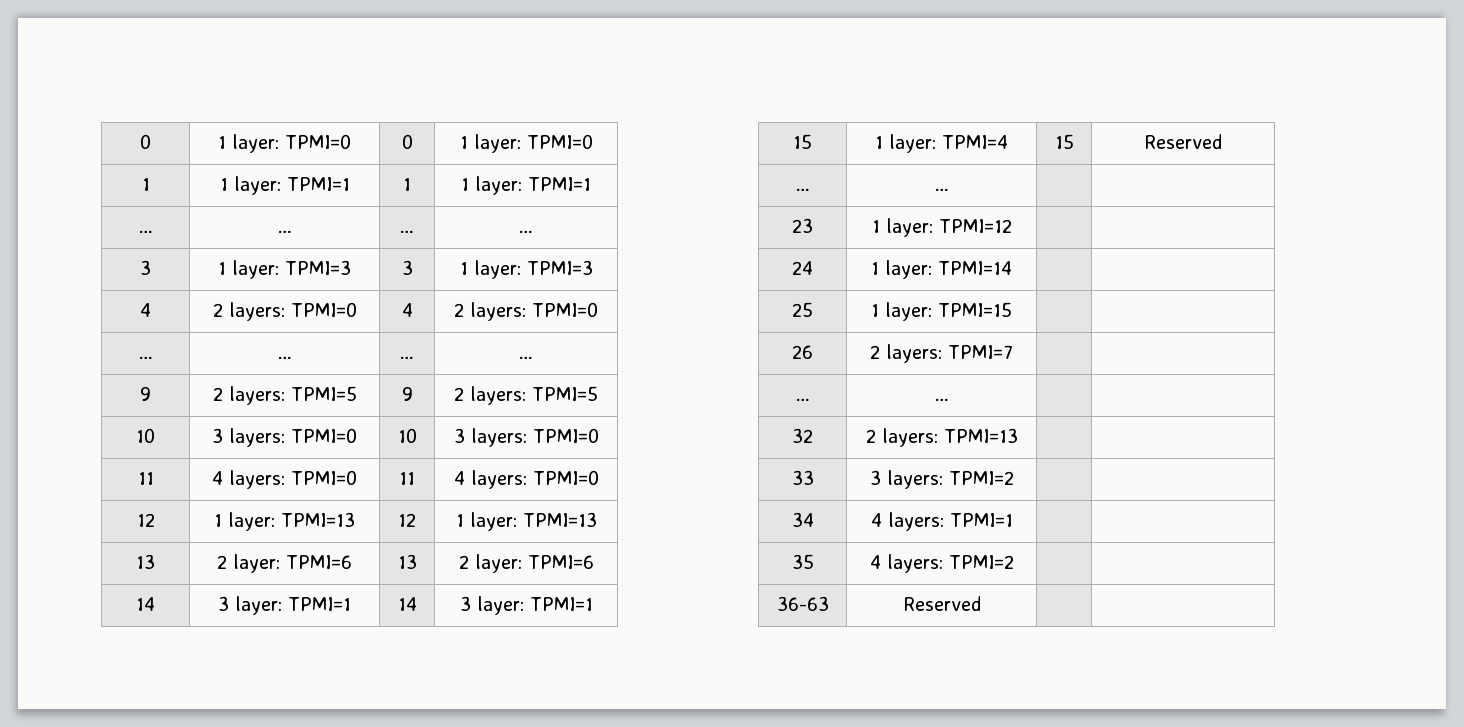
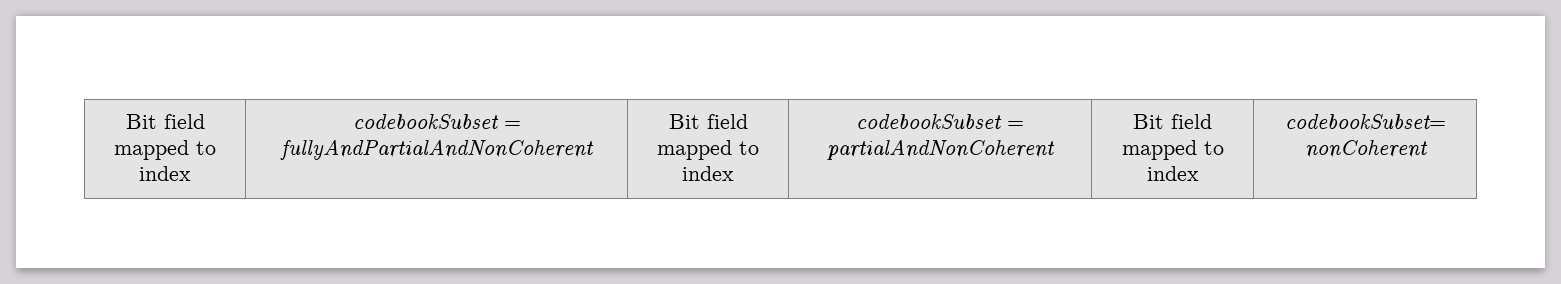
- 0 | 1 layer: TPMI=0 | 0 | 1 layer: TPMI=0
- 1 | 1 layer: TPMI=1 | 1 | 1 layer: TPMI=1
- … | … | … | …
- 3 | 1 layer: TPMI=3 | 3 | 1 layer: TPMI=3
- 4 | 2 layers: TPMI=0 | 4 | 2 layers: TPMI=0
- … | … | … | …
- 9 | 2 layers: TPMI=5 | 9 | 2 layers: TPMI=5
- 10 | 3 layers: TPMI=0 | 10 | 3 layers: TPMI=0
- 11 | 4 layers: TPMI=0 | 11 | 4 layers: TPMI=0
- 12 | 1 layer: TPMI=13 | 12 | 1 layer: TPMI=13
- 13 | 2 layer: TPMI=6 | 13 | 2 layer: TPMI=6
- 14 | 3 layer: TPMI=1 | 14 | 3 layer: TPMI=1
- 15 | 1 layer: TPMI=4 | 15 | Reserved
- … | … | |
- 23 | 1 layer: TPMI=12 | |
- 24 | 1 layer: TPMI=14 | |
- 25 | 1 layer: TPMI=15 | |
- 26 | 2 layers: TPMI=7 | |
- … | … | |
- 32 | 2 layers: TPMI=13 | |
- 33 | 3 layers: TPMI=2 | |
- 34 | 4 layers: TPMI=1 | |
- 35 | 4 layers: TPMI=2 | |
- 36-63 | Reserved | |
+ Bit field mapped to index | codebookSubset = fullyAndPartialAndNonCoherent | Bit field mapped to index | codebookSubset = partialAndNonCoherent | Bit field mapped to index | codebookSubset= nonCoherent

